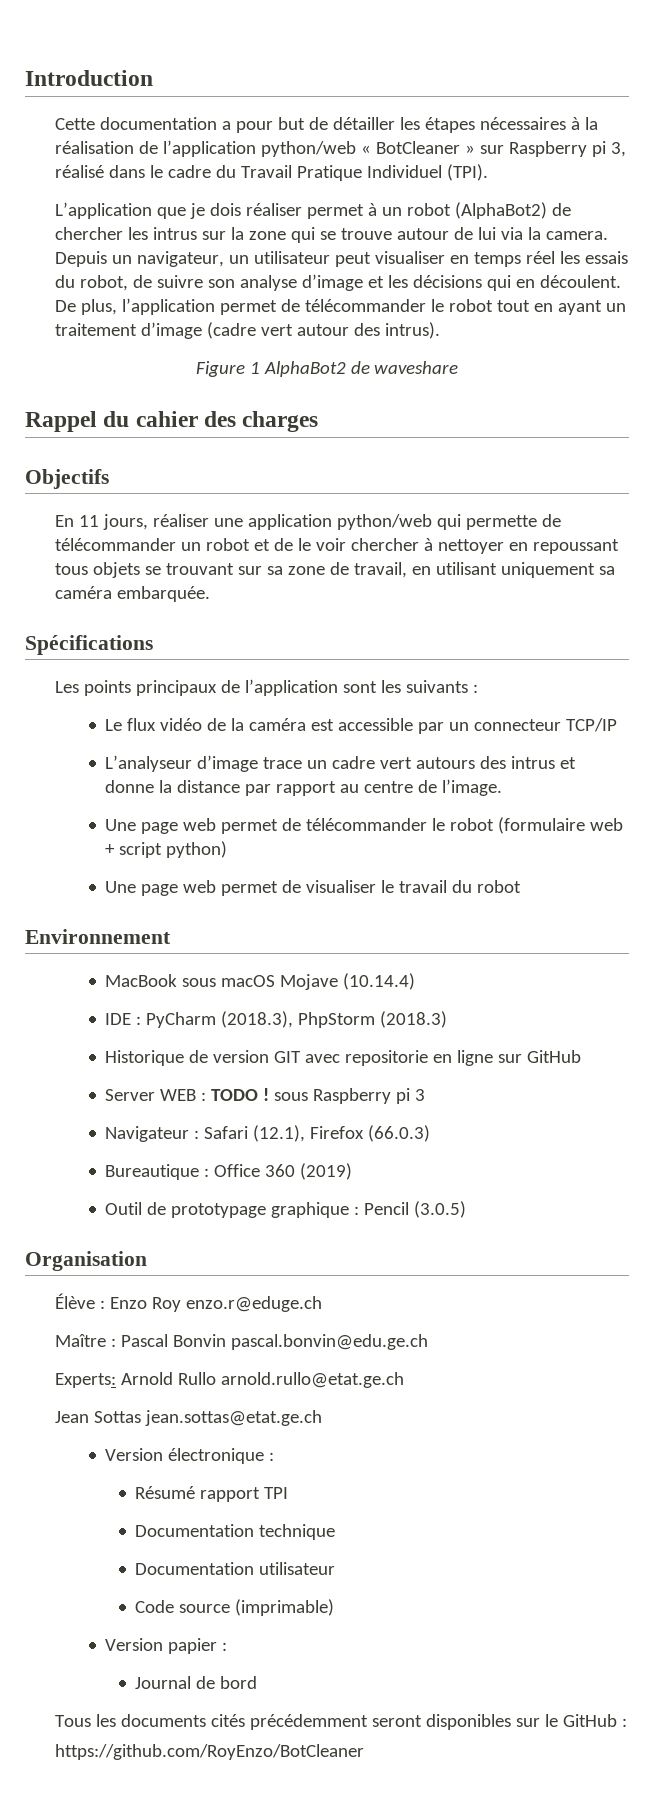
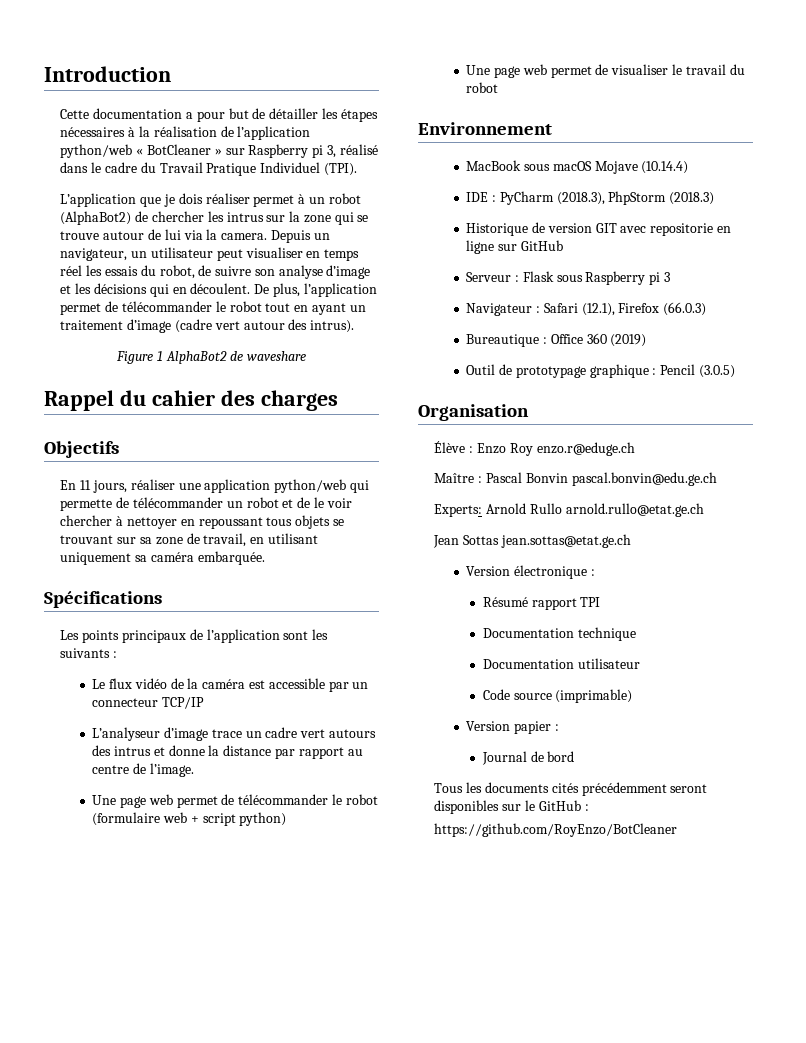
- Server WEB : TODO ! sous Raspberry pi 3
+ Serveur : Flask sous Raspberry pi 3

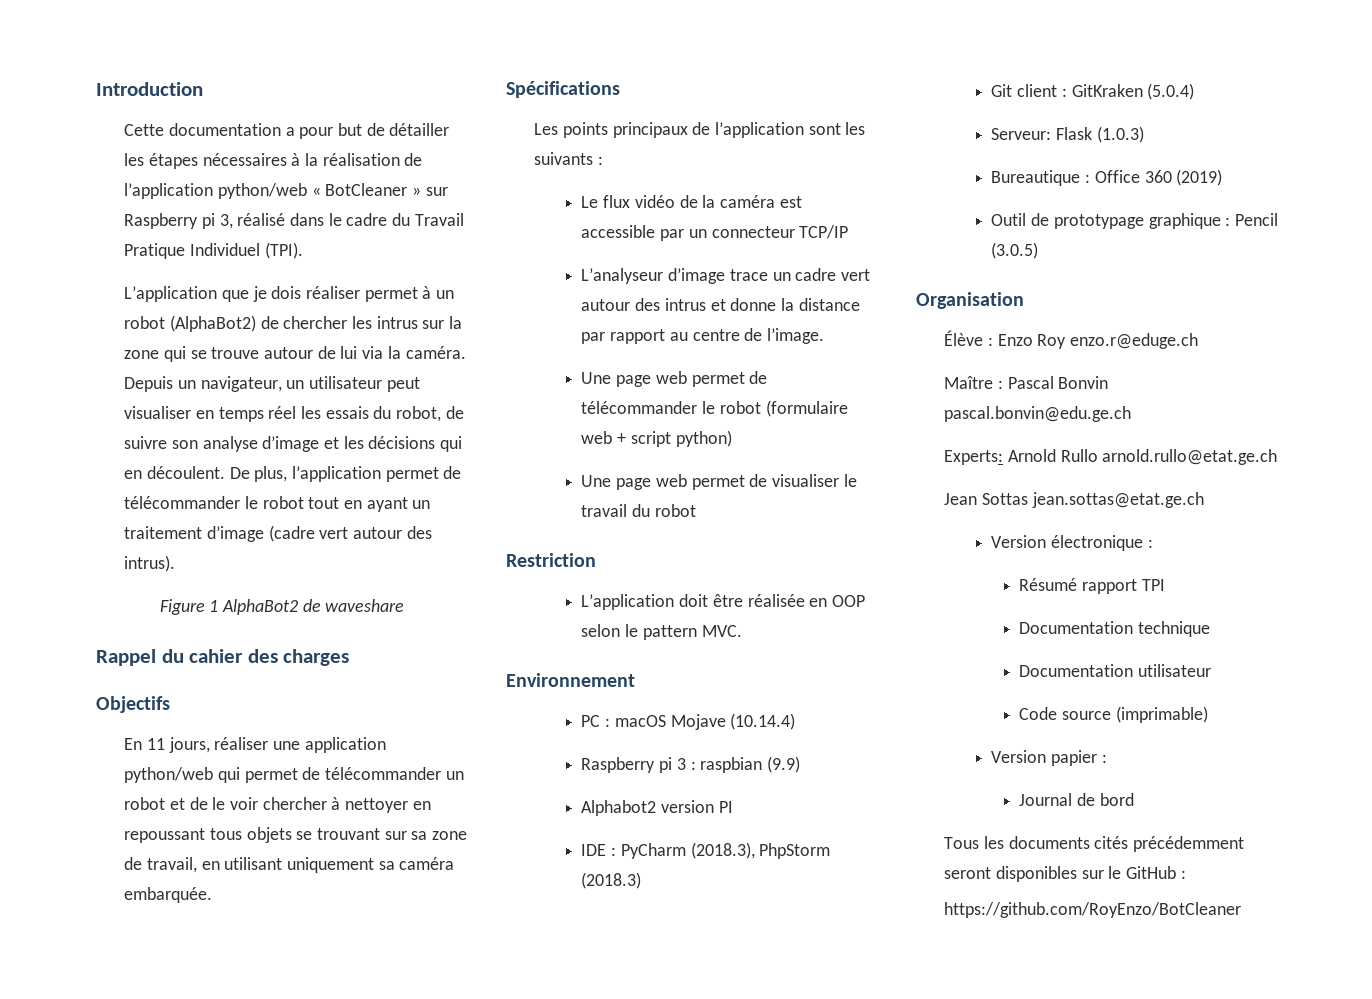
- L’application que je dois réaliser permet à un robot (AlphaBot2) de chercher les intrus sur la zone qui se trouve autour de lui via la camera.
+ L’application que je dois réaliser permet à un robot (AlphaBot2) de chercher les intrus sur la zone qui se trouve autour de lui via la caméra.
- En 11 jours, réaliser une application python/web qui permette de télécommander un robot et de le voir chercher à nettoyer en repoussant tous objets se trouvant sur sa zone de travail, en utilisant uniquement sa caméra embarquée.
+ En 11 jours, réaliser une application python/web qui permet de télécommander un robot et de le voir chercher à nettoyer en repoussant tous objets se trouvant sur sa zone de travail, en utilisant uniquement sa caméra embarquée.
- L’analyseur d’image trace un cadre vert autours des intrus et donne la distance par rapport au centre de l’image.
+ L’analyseur d’image trace un cadre vert autour des intrus et donne la distance par rapport au centre de l’image.
+ Restriction
+ L’application doit être réalisée en OOP selon le pattern MVC.
- MacBook sous macOS Mojave (10.14.4)
+ PC : macOS Mojave (10.14.4)
+ Raspberry pi 3 : raspbian (9.9)
+ Alphabot2 version PI
- Historique de version GIT avec repositorie en ligne sur GitHub
- Serveur : Flask sous Raspberry pi 3
- Navigateur : Safari (12.1), Firefox (66.0.3)
+ Git client : GitKraken (5.0.4)
+ Serveur: Flask (1.0.3)

